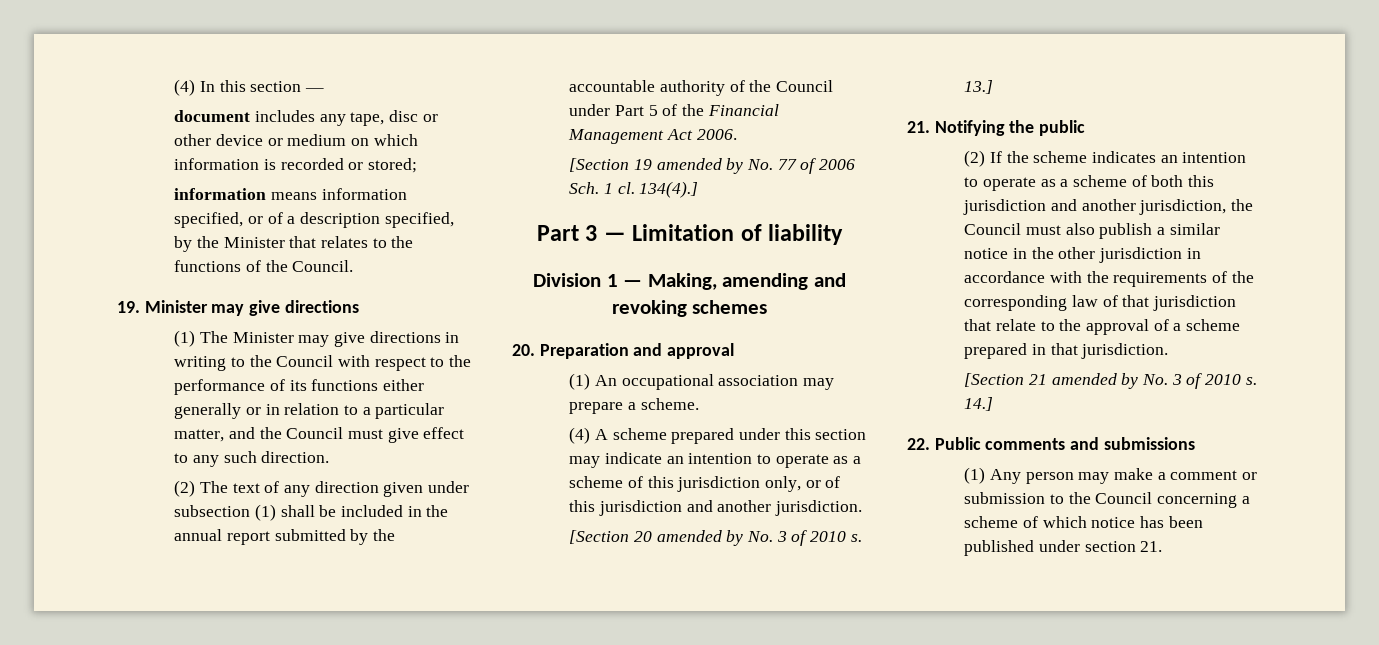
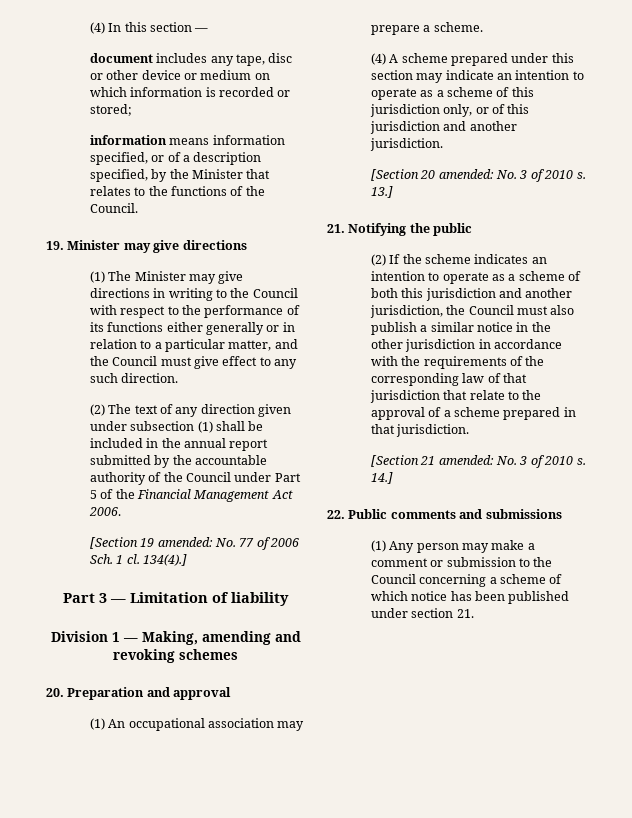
- [Section 19 amended by No. 77 of 2006 Sch. 1 cl.
+ [Section 19 amended: No. 77 of 2006 Sch. 1 cl.
- [Section 20 amended by No. 3 of 2010 s.
+ [Section 20 amended: No. 3 of 2010 s.
- [Section 21 amended by No. 3 of 2010 s.
+ [Section 21 amended: No. 3 of 2010 s.

